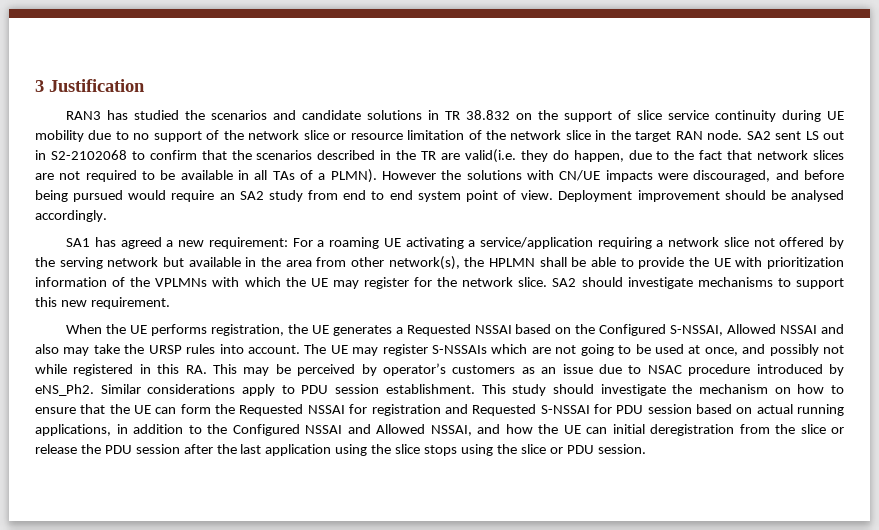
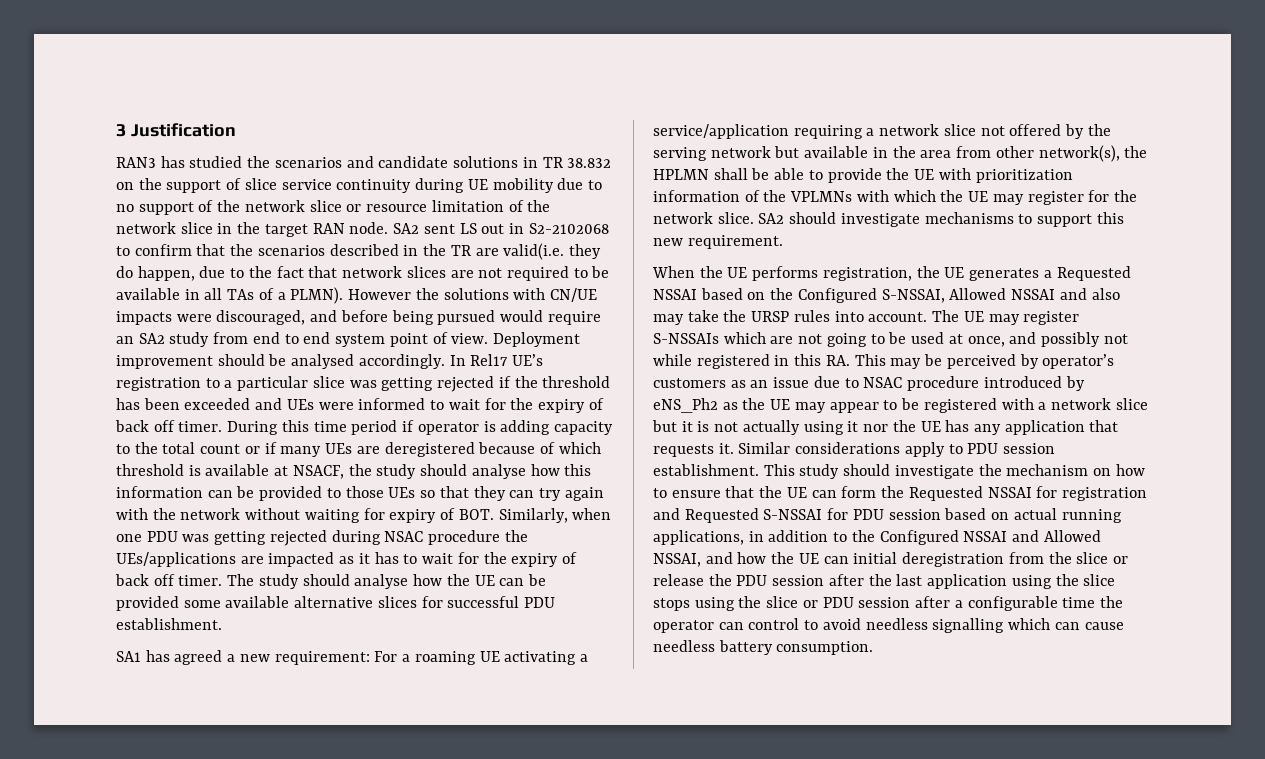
+ In Rel17 UE’s registration to a particular slice was getting rejected if the threshold has been exceeded and UEs were informed to wait for the expiry of back off timer. During this time period if operator is adding capacity to the total count or if many UEs are deregistered because of which threshold is available at NSACF, the study should analyse how this information can be provided to those UEs so that they can try again with the network without waiting for expiry of BOT. Similarly, when one PDU was getting rejected during NSAC procedure the UEs/applications are impacted as it has to wait for the expiry of back off timer. The study should analyse how the UE can be provided some available alternative slices for successful PDU establishment.
- The UE may register S-NSSAIs which are not going to be used at once, and possibly not while registered in this RA. This may be perceived by operator’s customers as an issue due to NSAC procedure introduced by eNS_Ph2.
+ The UE may register S-NSSAIs which are not going to be used at once, and possibly not while registered in this RA. This may be perceived by operator’s customers as an issue due to NSAC procedure introduced by eNS_Ph2 as the UE may appear to be registered with a network slice but it is not actually using it nor the UE has any application that requests it.
- This study should investigate the mechanism on how to ensure that the UE can form the Requested NSSAI for registration and Requested S-NSSAI for PDU session based on actual running applications, in addition to the Configured NSSAI and Allowed NSSAI, and how the UE can initial deregistration from the slice or release the PDU session after the last application using the slice stops using the slice or PDU session.
+ This study should investigate the mechanism on how to ensure that the UE can form the Requested NSSAI for registration and Requested S-NSSAI for PDU session based on actual running applications, in addition to the Configured NSSAI and Allowed NSSAI, and how the UE can initial deregistration from the slice or release the PDU session after the last application using the slice stops using the slice or PDU session after a configurable time the operator can control to avoid needless signalling which can cause needless battery consumption.

